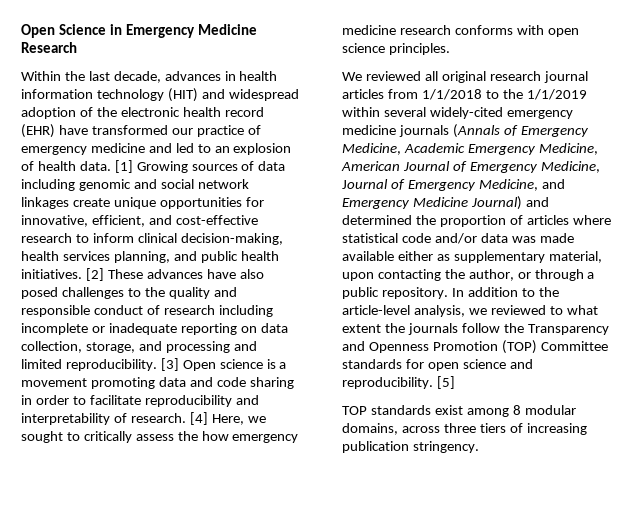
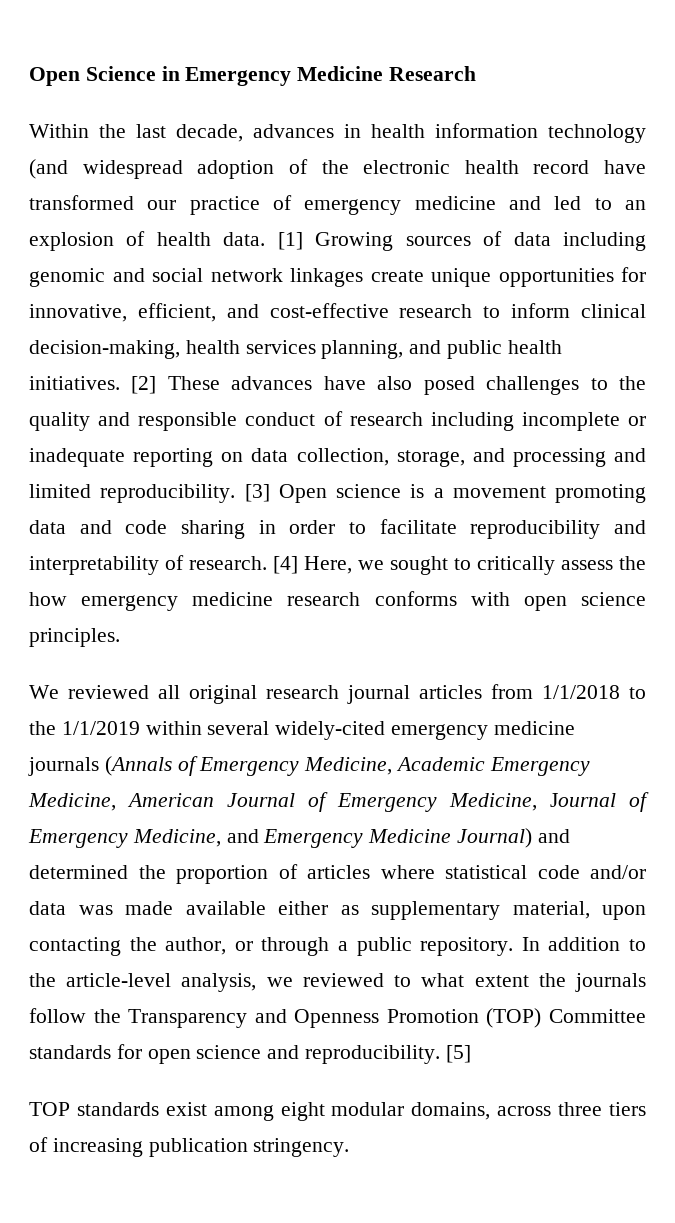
- Within the last decade, advances in health information technology (HIT) and widespread adoption of the electronic health record (EHR) have transformed our practice of emergency medicine and led to an explosion of health data.
+ Within the last decade, advances in health information technology (and widespread adoption of the electronic health record have transformed our practice of emergency medicine and led to an explosion of health data.
- TOP standards exist among 8 modular domains, across three tiers of increasing publication stringency.
+ TOP standards exist among eight modular domains, across three tiers of increasing publication stringency.

